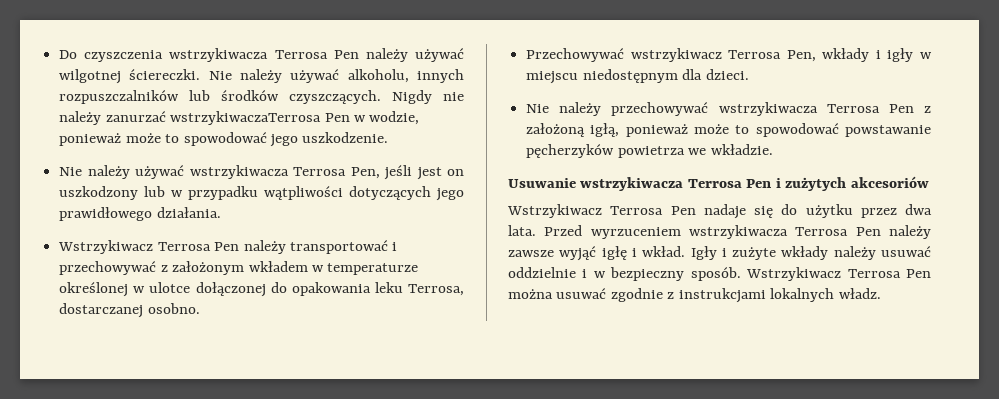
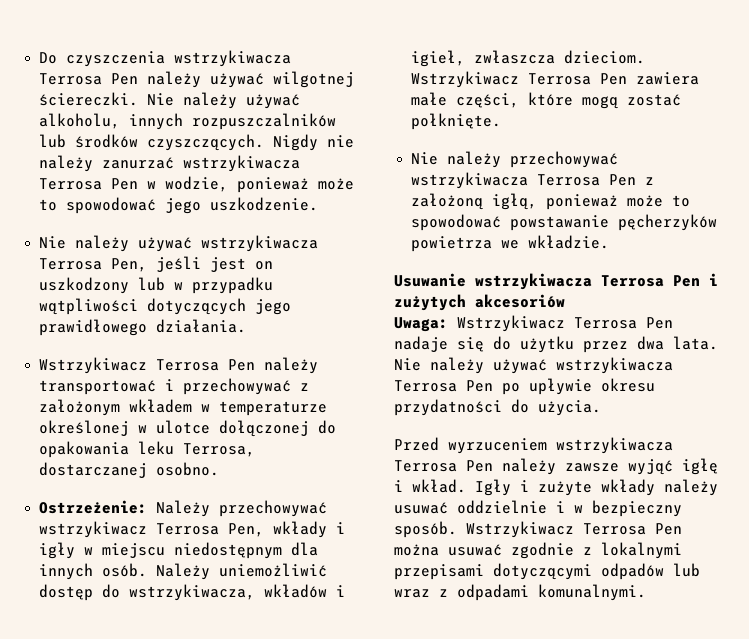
- Nigdy nie należy zanurzać wstrzykiwaczaTerrosa Pen w wodzie, ponieważ może to spowodować jego uszkodzenie.
+ Nigdy nie należy zanurzać wstrzykiwacza Terrosa Pen w wodzie, ponieważ może to spowodować jego uszkodzenie.
- Przechowywać wstrzykiwacz Terrosa Pen, wkłady i igły w miejscu niedostępnym dla dzieci.
+ Ostrzeżenie: Należy przechowywać wstrzykiwacz Terrosa Pen, wkłady i igły w miejscu niedostępnym dla innych osób. Należy uniemożliwić dostęp do wstrzykiwacza, wkładów i igieł, zwłaszcza dzieciom. Wstrzykiwacz Terrosa Pen zawiera małe części, które mogą zostać połknięte.
- Wstrzykiwacz Terrosa Pen nadaje się do użytku przez dwa lata. Przed wyrzuceniem wstrzykiwacza Terrosa Pen należy zawsze wyjąć igłę i wkład.
+ Uwaga: Wstrzykiwacz Terrosa Pen nadaje się do użytku przez dwa lata. Nie należy używać wstrzykiwacza Terrosa Pen po upływie okresu przydatności do użycia.
+ Przed wyrzuceniem wstrzykiwacza Terrosa Pen należy zawsze wyjąć igłę i wkład.
- Wstrzykiwacz Terrosa Pen można usuwać zgodnie z instrukcjami lokalnych władz.
+ Wstrzykiwacz Terrosa Pen można usuwać zgodnie z lokalnymi przepisami dotyczącymi odpadów lub wraz z odpadami komunalnymi.

